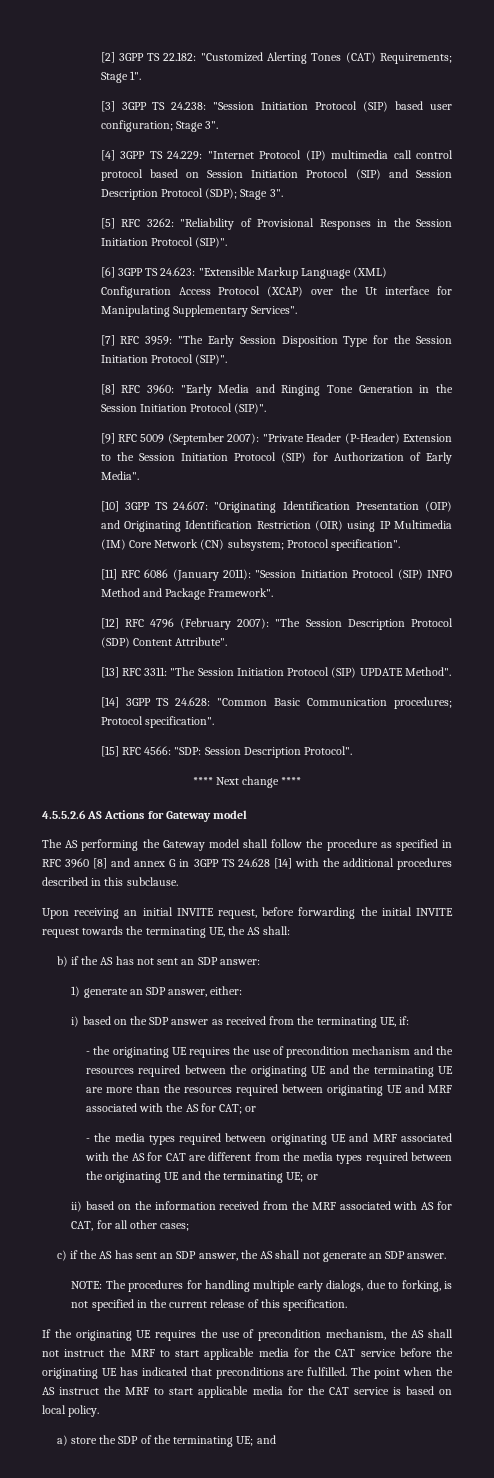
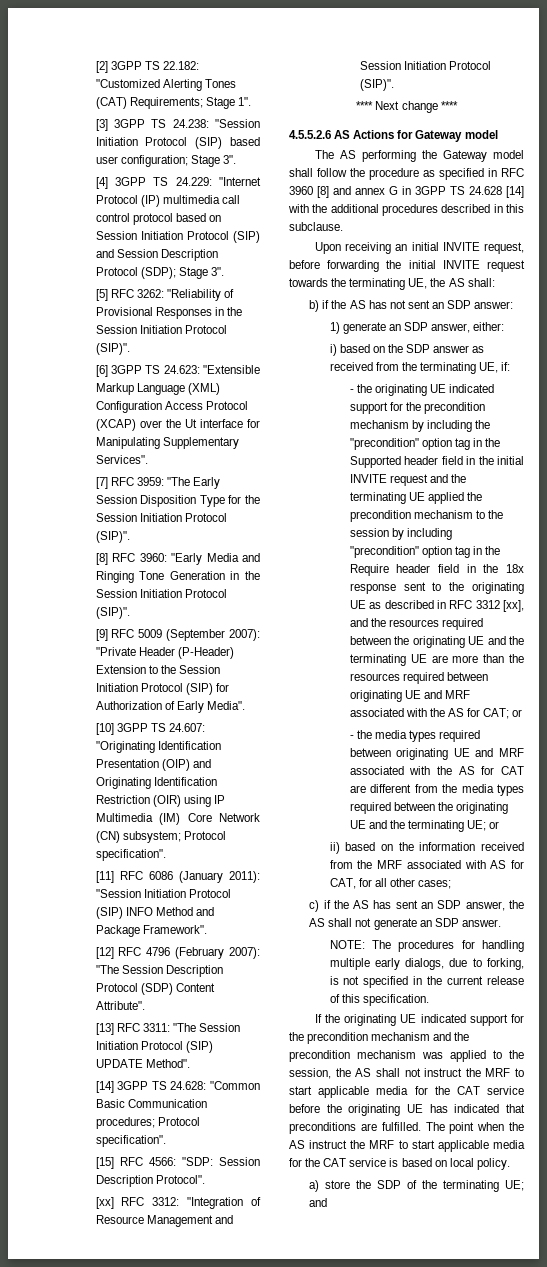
+ [xx] RFC 3312: "Integration of Resource Management and Session Initiation Protocol (SIP)".
- - the originating UE requires the use of precondition mechanism and the resources required between the originating UE and the terminating UE are more than the resources required between originating UE and MRF associated with the AS for CAT; or
+ - the originating UE indicated support for the precondition mechanism by including the "precondition" option tag in the Supported header field in the initial INVITE request and the terminating UE applied the precondition mechanism to the session by including "precondition" option tag in the Require header field in the 18x response sent to the originating UE as described in RFC 3312 [xx], and the resources required between the originating UE and the terminating UE are more than the resources required between originating UE and MRF associated with the AS for CAT; or
- If the originating UE requires the use of precondition mechanism, the AS shall not instruct the MRF to start applicable media for the CAT service before the originating UE has indicated that preconditions are fulfilled.
+ If the originating UE indicated support for the precondition mechanism and the precondition mechanism was applied to the session, the AS shall not instruct the MRF to start applicable media for the CAT service before the originating UE has indicated that preconditions are fulfilled.

